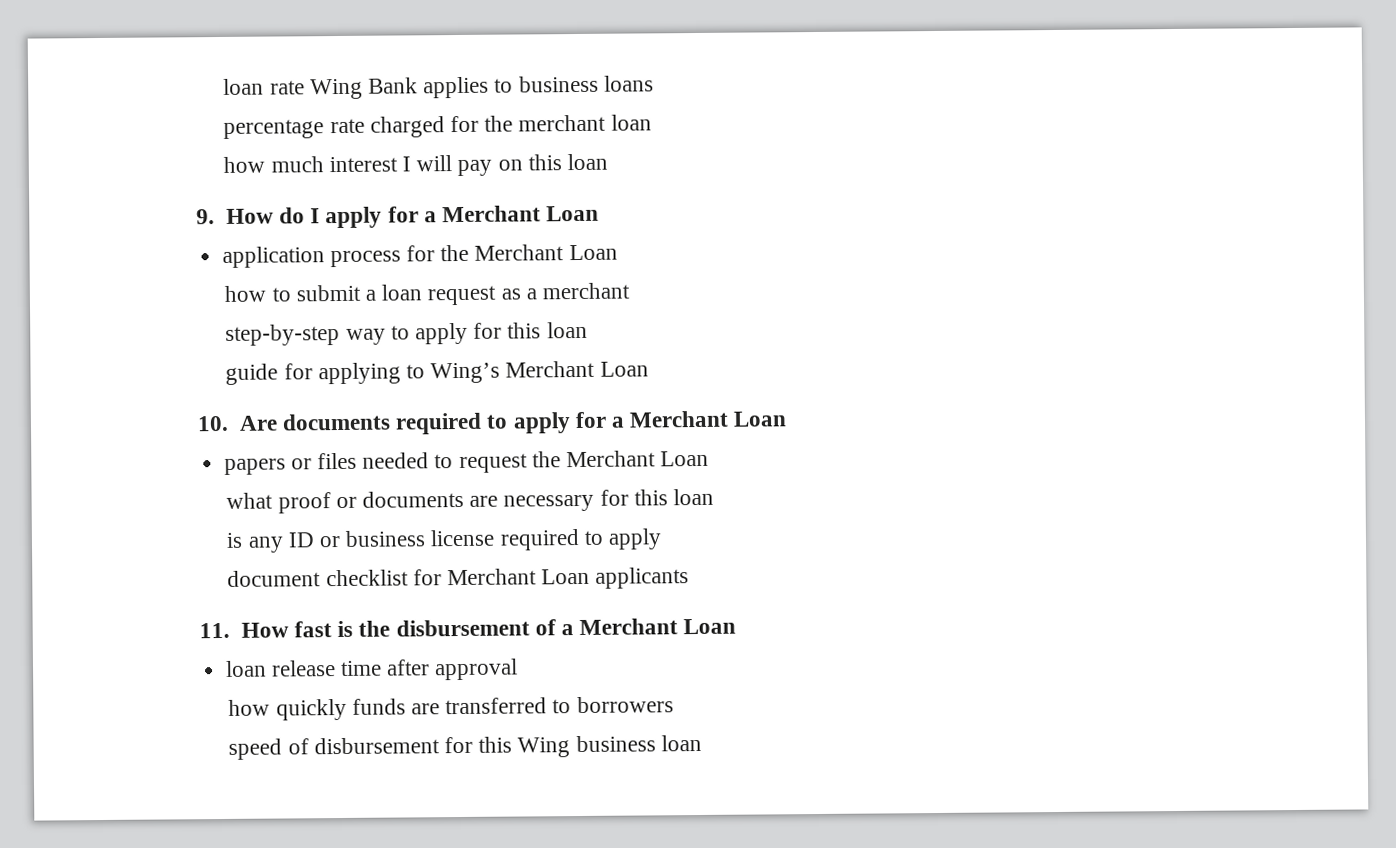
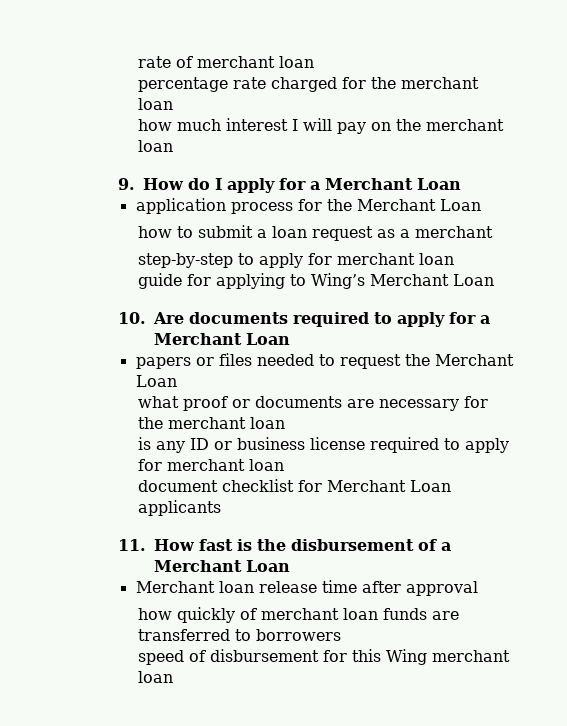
- loan rate Wing Bank applies to business loans
+ rate of merchant loan
- how much interest I will pay on this loan
+ how much interest I will pay on the merchant loan
- step-by-step way to apply for this loan
+ step-by-step to apply for merchant loan
- what proof or documents are necessary for this loan
+ what proof or documents are necessary for the merchant loan
- is any ID or business license required to apply
+ is any ID or business license required to apply for merchant loan
- loan release time after approval
+ Merchant loan release time after approval
- how quickly funds are transferred to borrowers
+ how quickly of merchant loan funds are transferred to borrowers
- speed of disbursement for this Wing business loan
+ speed of disbursement for this Wing merchant loan

